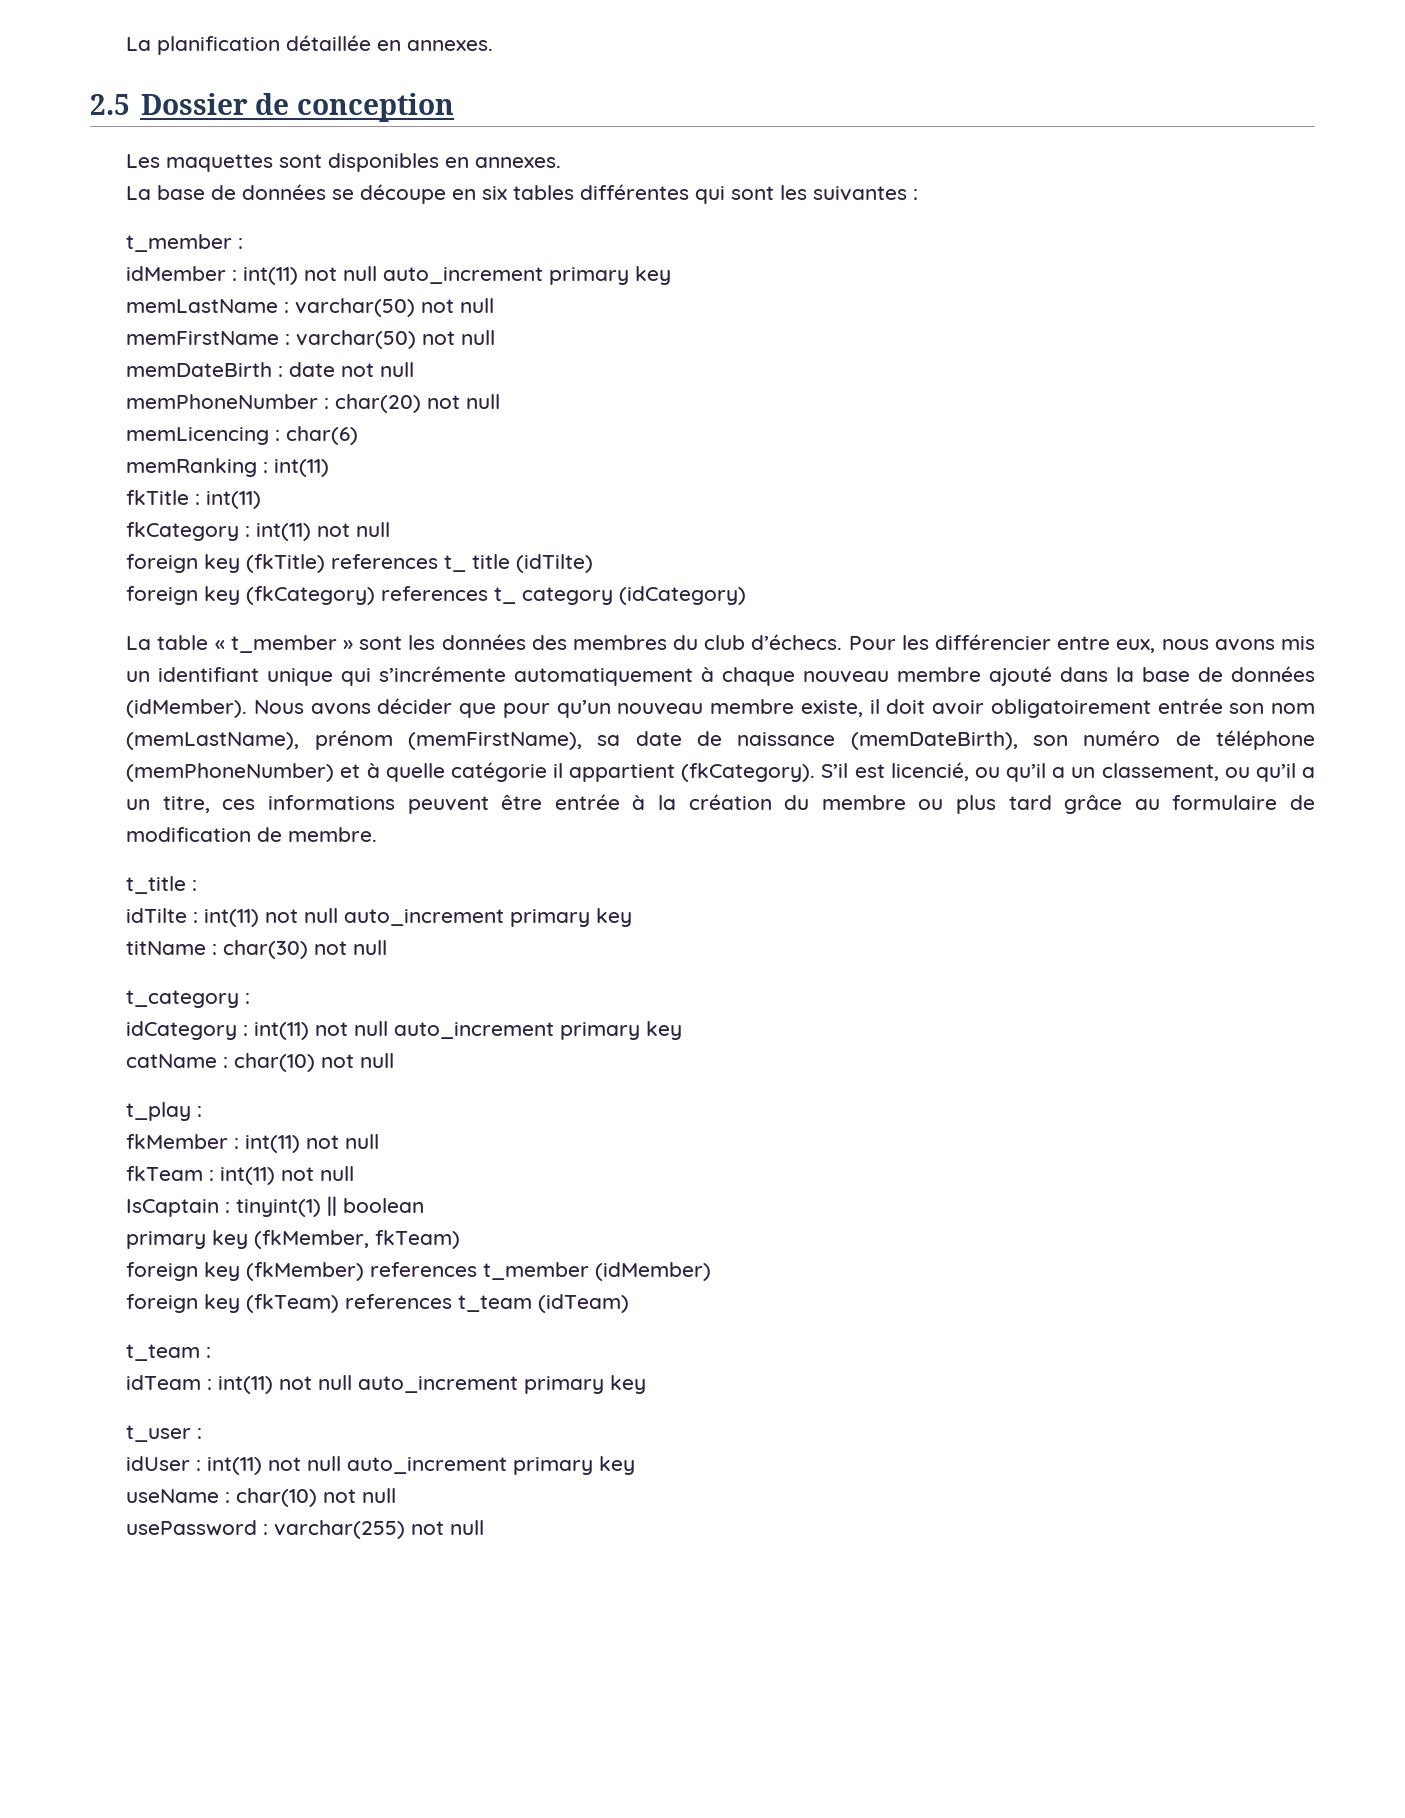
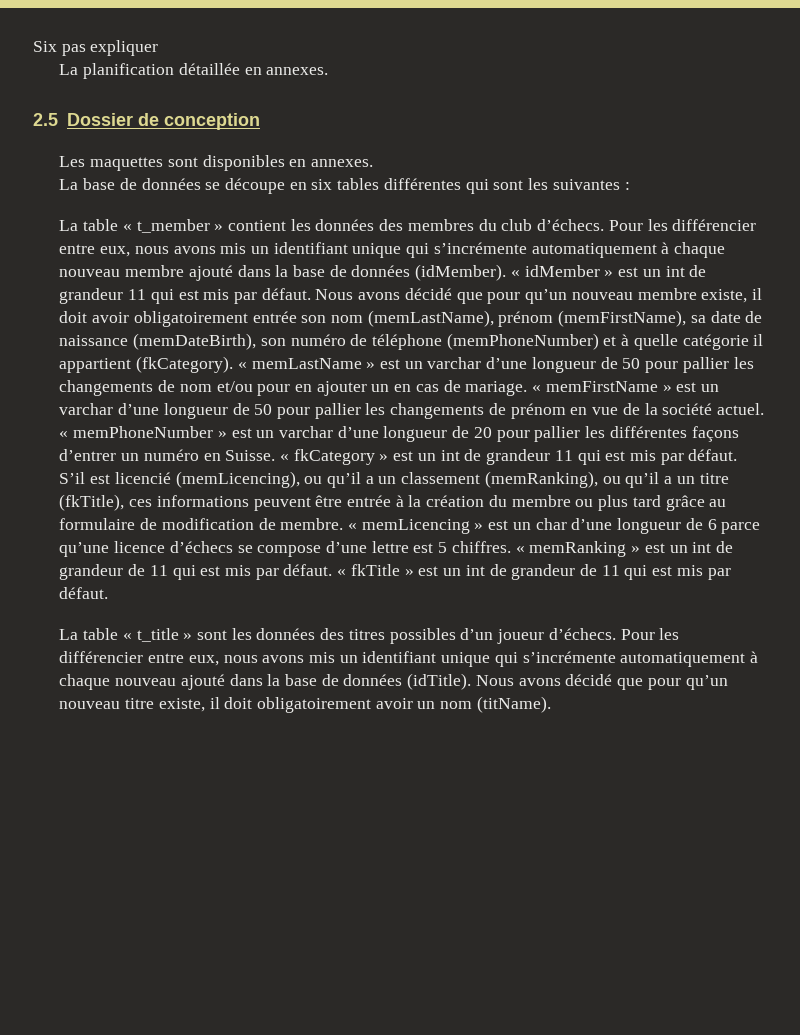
+ Six pas expliquer
- t_member :
- idMember : int(11) not null auto_increment primary key
- memLastName : varchar(50) not null
- memFirstName : varchar(50) not null
- memDateBirth : date not null
- memPhoneNumber : char(20) not null
- memLicencing : char(6)
- memRanking : int(11)
- fkTitle : int(11)
- fkCategory : int(11) not null
- foreign key (fkTitle) references t_ title (idTilte)
- foreign key (fkCategory) references t_ category (idCategory)
- La table « t_member » sont les données des membres du club d’échecs.
+ La table « t_member » contient les données des membres du club d’échecs.
- Nous avons décider que pour qu’un nouveau membre existe, il doit avoir obligatoirement entrée son nom (memLastName), prénom (memFirstName), sa date de naissance (memDateBirth), son numéro de téléphone (memPhoneNumber) et à quelle catégorie il appartient (fkCategory).
+ « idMember » est un int de grandeur 11 qui est mis par défaut. Nous avons décidé que pour qu’un nouveau membre existe, il doit avoir obligatoirement entrée son nom (memLastName), prénom (memFirstName), sa date de naissance (memDateBirth), son numéro de téléphone (memPhoneNumber) et à quelle catégorie il appartient (fkCategory).
- S’il est licencié, ou qu’il a un classement, ou qu’il a un titre, ces informations peuvent être entrée à la création du membre ou plus tard grâce au formulaire de modification de membre.
- t_title :
- idTilte : int(11) not null auto_increment primary key
- titName : char(30) not null
- t_category :
- idCategory : int(11) not null auto_increment primary key
- catName : char(10) not null
- t_play :
- fkMember : int(11) not null
- fkTeam : int(11) not null
- IsCaptain : tinyint(1) || boolean
- primary key (fkMember, fkTeam)
- foreign key (fkMember) references t_member (idMember)
- foreign key (fkTeam) references t_team (idTeam)
- t_team :
- idTeam : int(11) not null auto_increment primary key
- t_user :
- idUser : int(11) not null auto_increment primary key
- useName : char(10) not null
- usePassword : varchar(255) not null
+ « memLastName » est un varchar d’une longueur de 50 pour pallier les changements de nom et/ou pour en ajouter un en cas de mariage. « memFirstName » est un varchar d’une longueur de 50 pour pallier les changements de prénom en vue de la société actuel. « memPhoneNumber » est un varchar d’une longueur de 20 pour pallier les différentes façons d’entrer un numéro en Suisse. « fkCategory » est un int de grandeur 11 qui est mis par défaut. S’il est licencié (memLicencing), ou qu’il a un classement (memRanking), ou qu’il a un titre (fkTitle), ces informations peuvent être entrée à la création du membre ou plus tard grâce au formulaire de modification de membre. « memLicencing » est un char d’une longueur de 6 parce qu’une licence d’échecs se compose d’une lettre est 5 chiffres. « memRanking » est un int de grandeur de 11 qui est mis par défaut. « fkTitle » est un int de grandeur de 11 qui est mis par défaut.
+ La table « t_title » sont les données des titres possibles d’un joueur d’échecs. Pour les différencier entre eux, nous avons mis un identifiant unique qui s’incrémente automatiquement à chaque nouveau ajouté dans la base de données (idTitle). Nous avons décidé que pour qu’un nouveau titre existe, il doit obligatoirement avoir un nom (titName).

